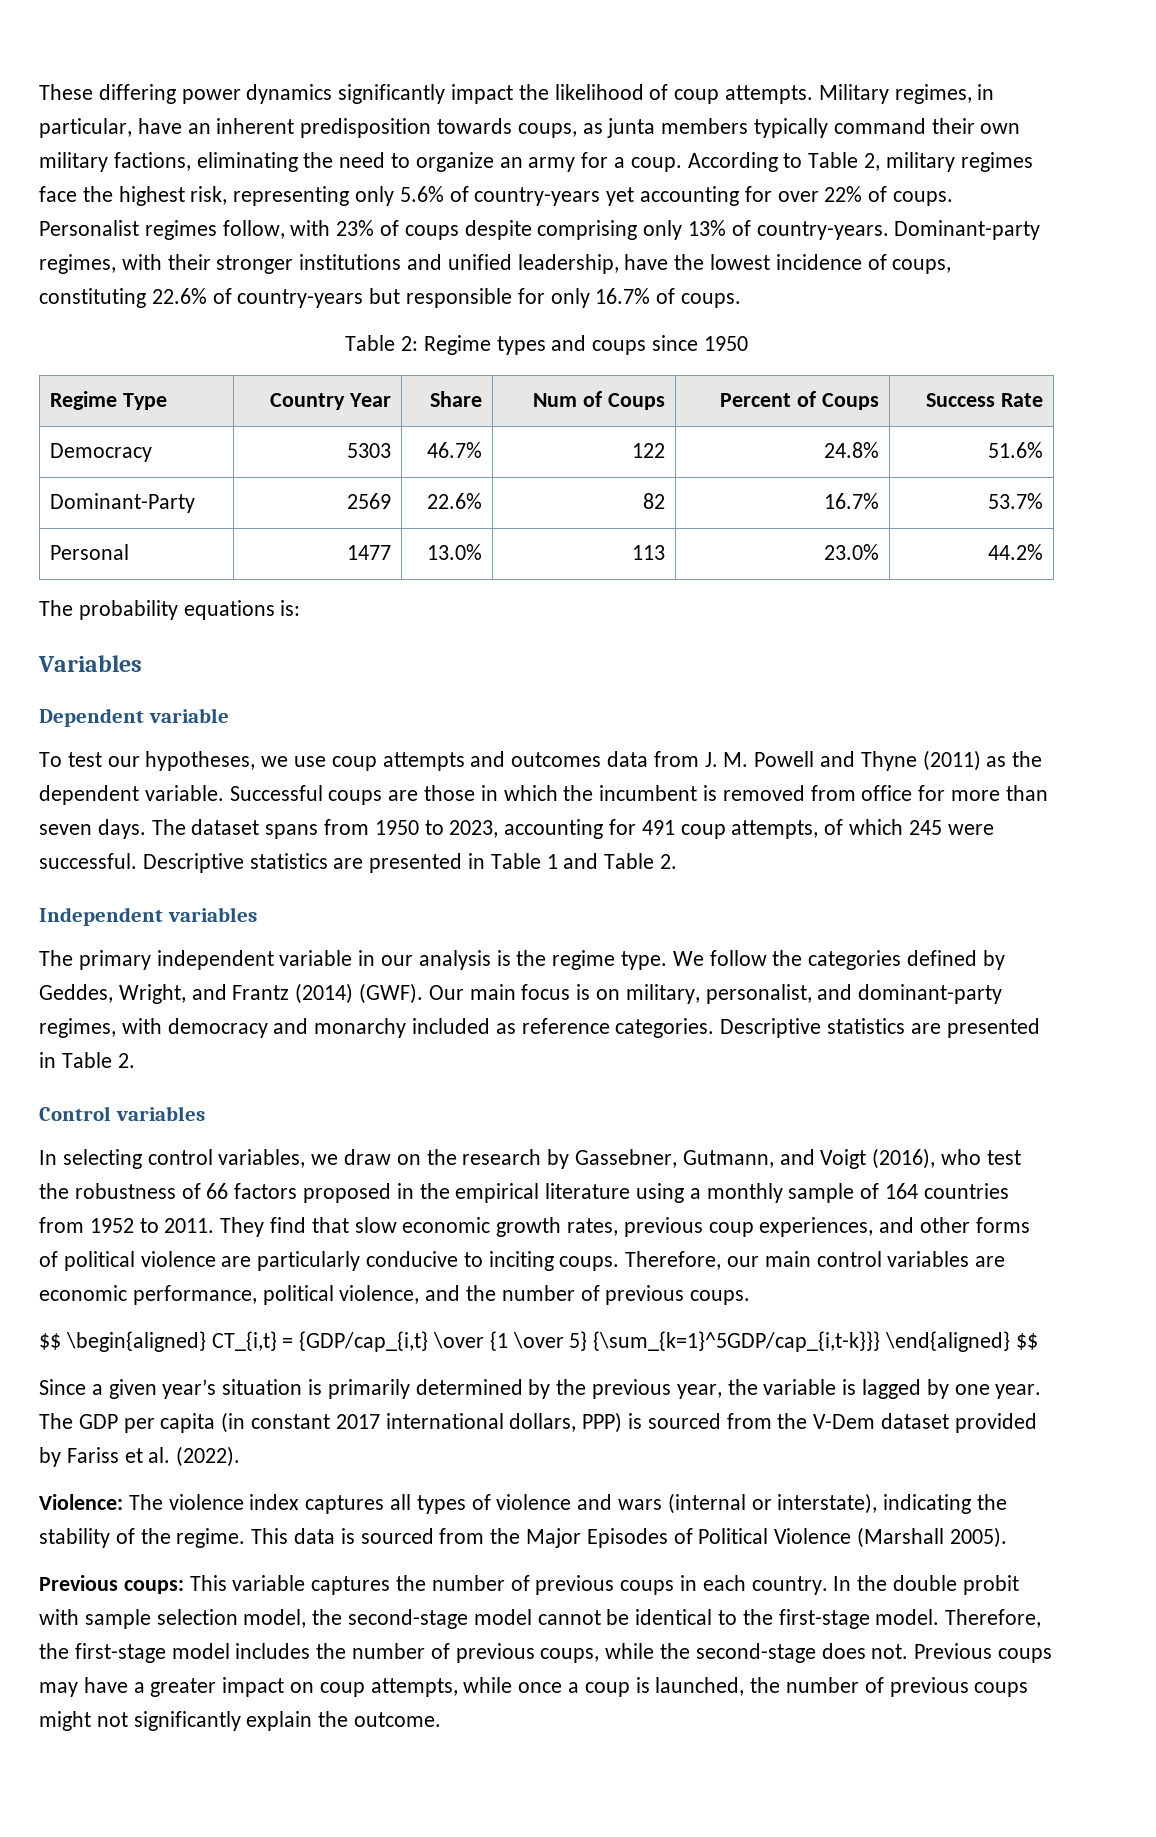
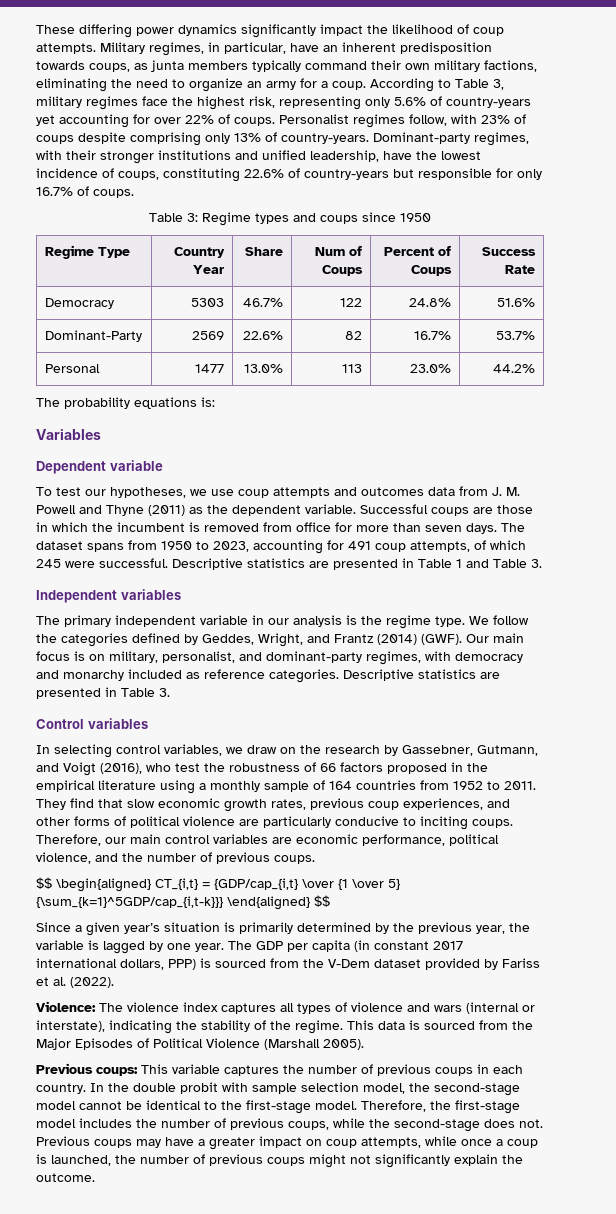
- According to Table 2, military regimes face the highest risk, representing only 5.6% of country-years yet accounting for over 22% of coups.
+ According to Table 3, military regimes face the highest risk, representing only 5.6% of country-years yet accounting for over 22% of coups.
- Table 2: Regime types and coups since 1950
+ Table 3: Regime types and coups since 1950
- Descriptive statistics are presented in Table 1 and Table 2.
+ Descriptive statistics are presented in Table 1 and Table 3.
- Descriptive statistics are presented in Table 2.
+ Descriptive statistics are presented in Table 3.

